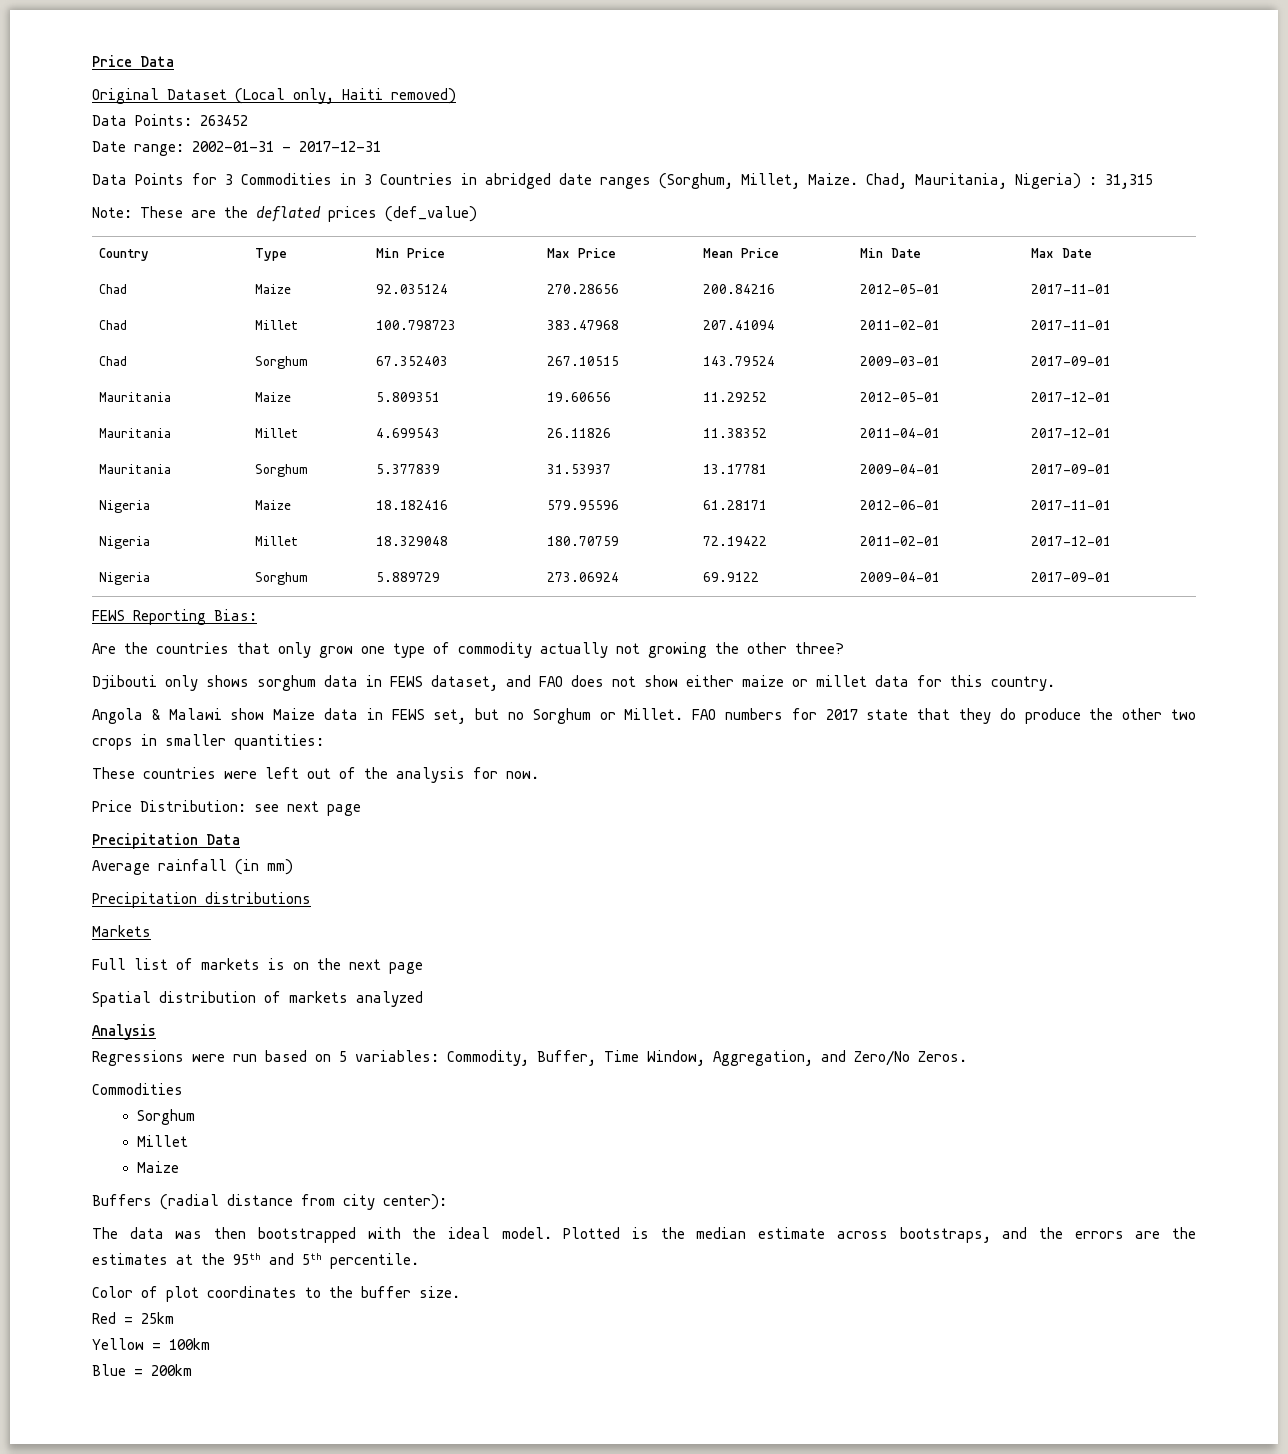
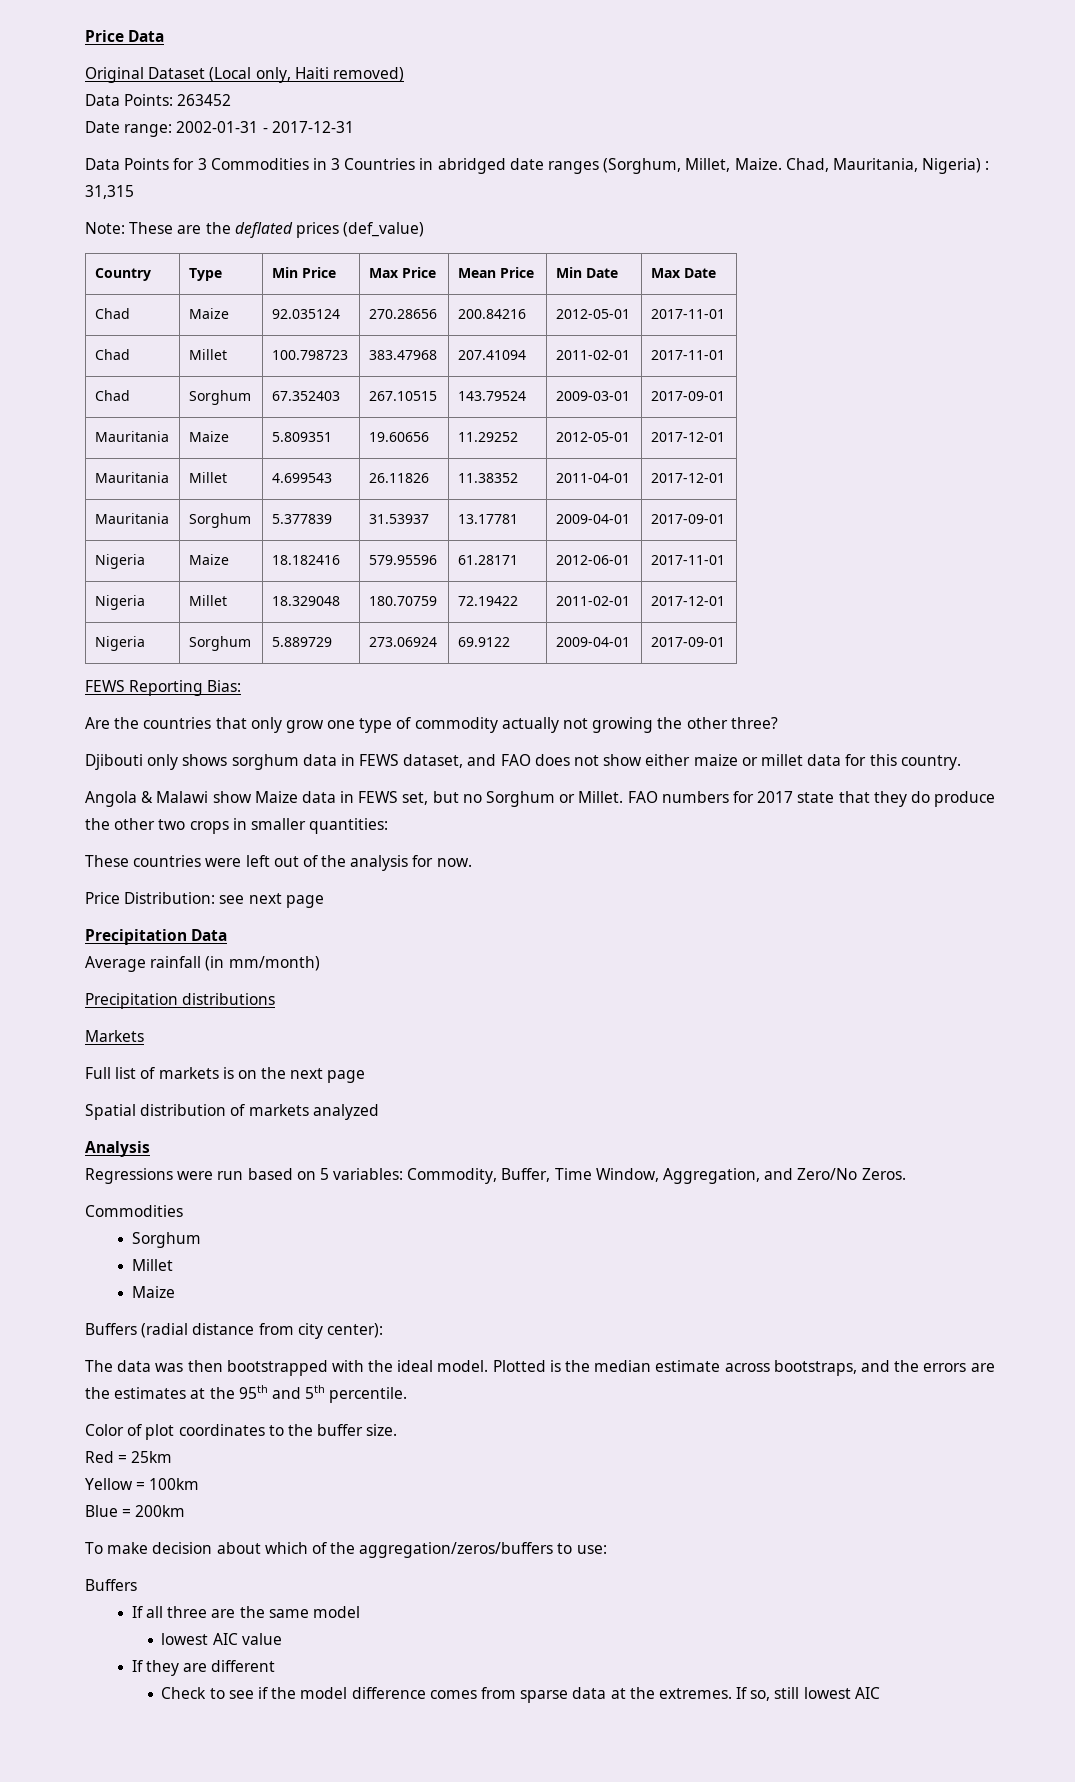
- Average rainfall (in mm)
+ Average rainfall (in mm/month)
+ To make decision about which of the aggregation/zeros/buffers to use:
+ Buffers
+ If all three are the same model
+ lowest AIC value
+ If they are different
+ Check to see if the model difference comes from sparse data at the extremes. If so, still lowest AIC

